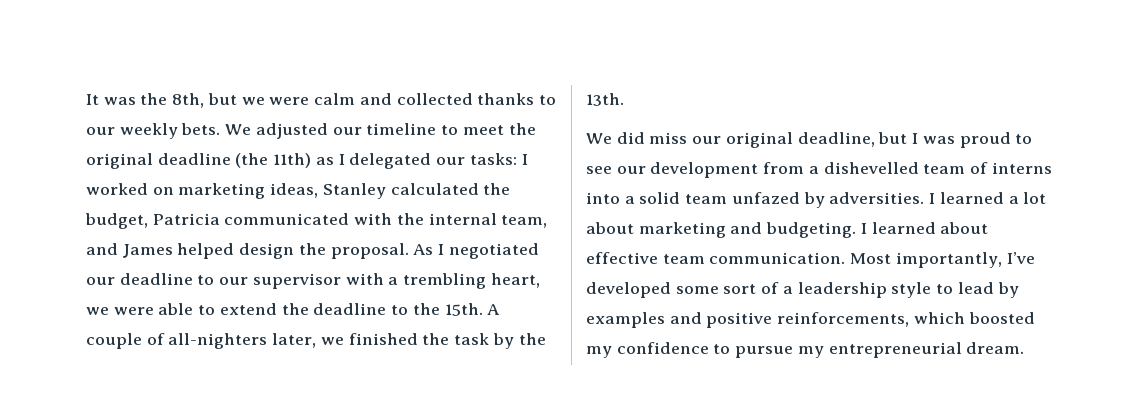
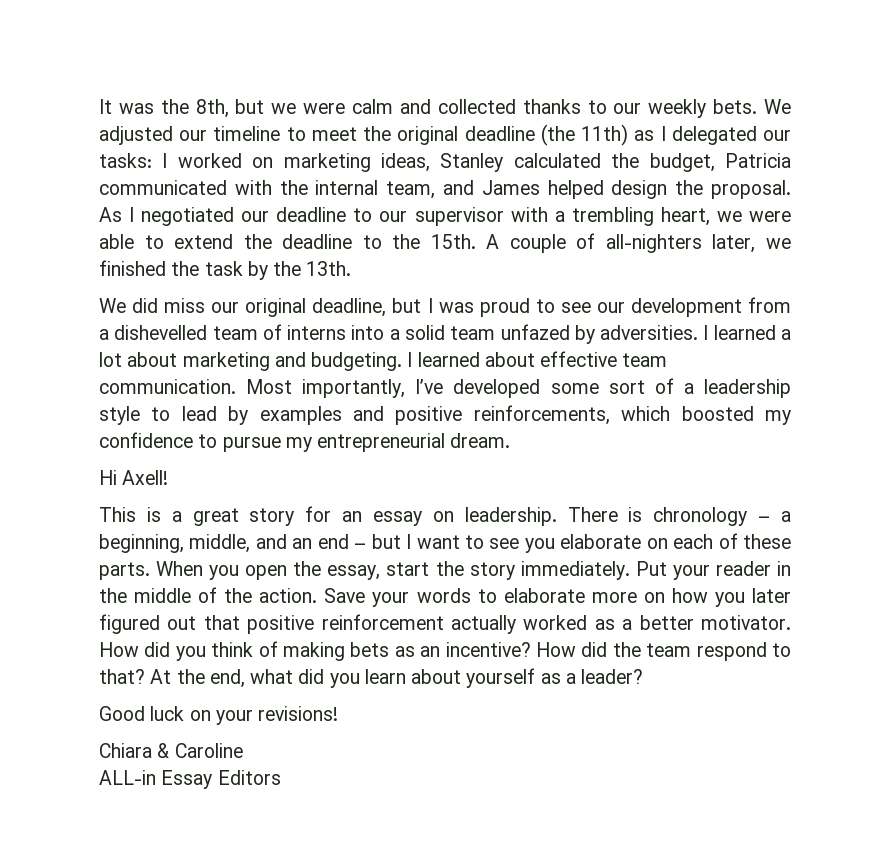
+ Hi Axell!
+ This is a great story for an essay on leadership. There is chronology – a beginning, middle, and an end – but I want to see you elaborate on each of these parts. When you open the essay, start the story immediately. Put your reader in the middle of the action. Save your words to elaborate more on how you later figured out that positive reinforcement actually worked as a better motivator. How did you think of making bets as an incentive? How did the team respond to that? At the end, what did you learn about yourself as a leader?
+ Good luck on your revisions!
+ Chiara & Caroline
+ ALL-in Essay Editors

